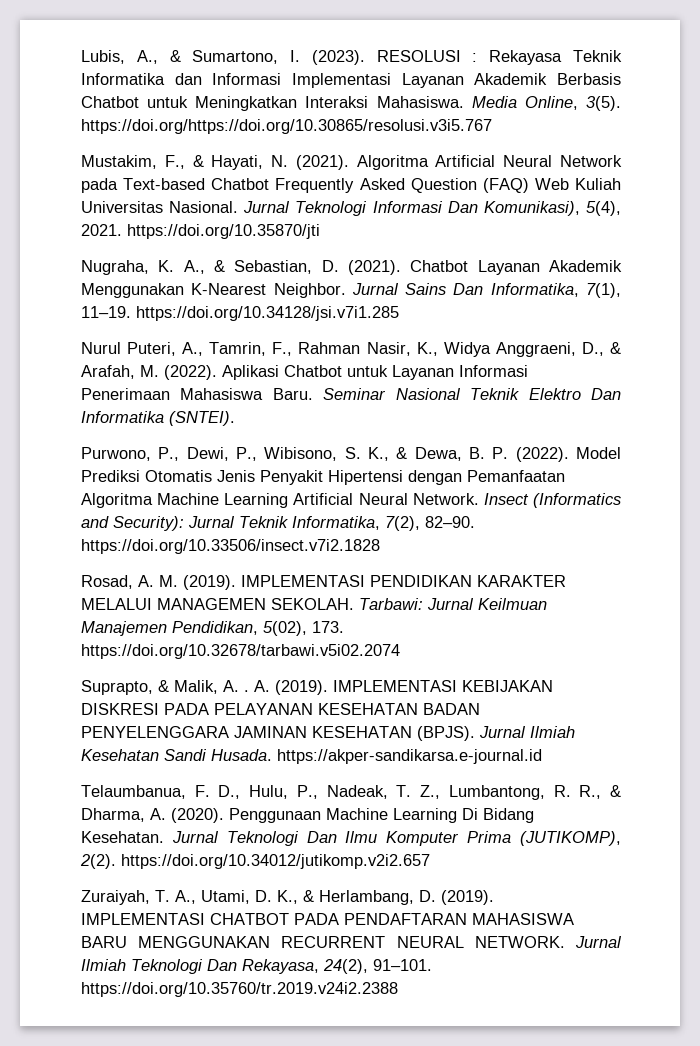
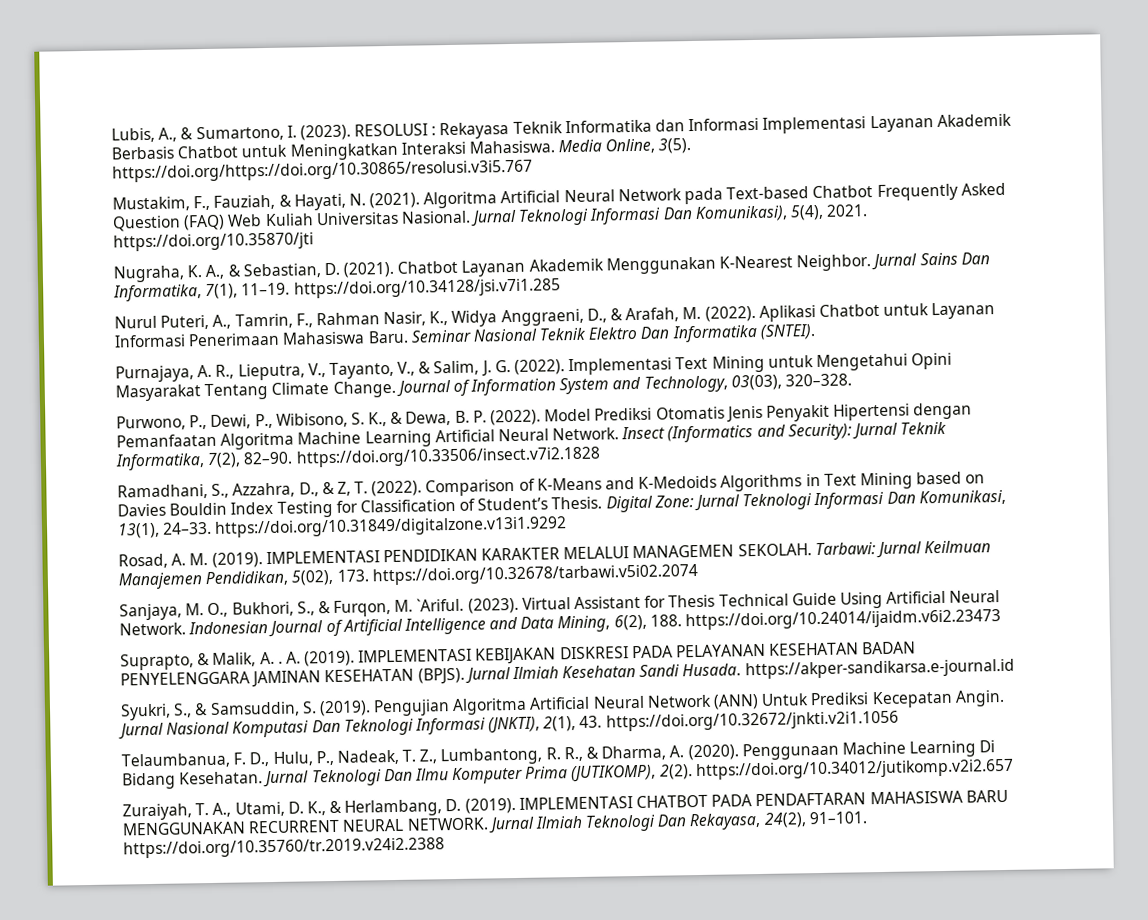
- Mustakim, F., & Hayati, N. (2021).
+ Mustakim, F., Fauziah, & Hayati, N. (2021).
+ Purnajaya, A. R., Lieputra, V., Tayanto, V., & Salim, J. G. (2022). Implementasi Text Mining untuk Mengetahui Opini Masyarakat Tentang Climate Change. Journal of Information System and Technology, 03(03), 320–328.
+ Ramadhani, S., Azzahra, D., & Z, T. (2022). Comparison of K-Means and K-Medoids Algorithms in Text Mining based on Davies Bouldin Index Testing for Classification of Student’s Thesis. Digital Zone: Jurnal Teknologi Informasi Dan Komunikasi, 13(1), 24–33. https://doi.org/10.31849/digitalzone.v13i1.9292
+ Sanjaya, M. O., Bukhori, S., & Furqon, M. `Ariful. (2023). Virtual Assistant for Thesis Technical Guide Using Artificial Neural Network. Indonesian Journal of Artificial Intelligence and Data Mining, 6(2), 188. https://doi.org/10.24014/ijaidm.v6i2.23473
+ Syukri, S., & Samsuddin, S. (2019). Pengujian Algoritma Artificial Neural Network (ANN) Untuk Prediksi Kecepatan Angin. Jurnal Nasional Komputasi Dan Teknologi Informasi (JNKTI), 2(1), 43. https://doi.org/10.32672/jnkti.v2i1.1056

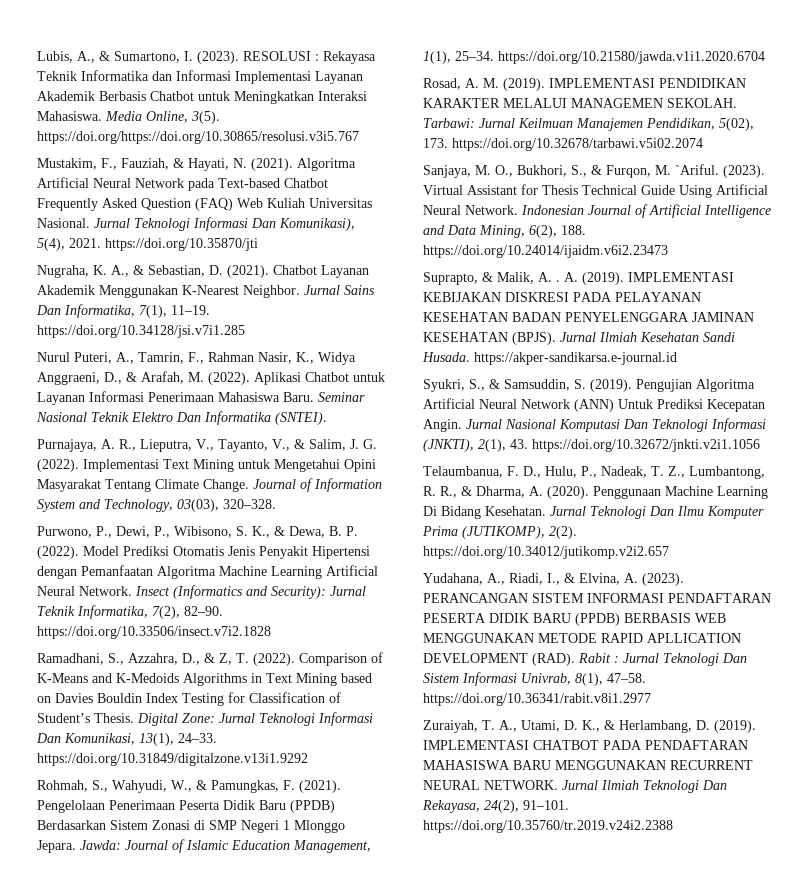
+ Rohmah, S., Wahyudi, W., & Pamungkas, F. (2021). Pengelolaan Penerimaan Peserta Didik Baru (PPDB) Berdasarkan Sistem Zonasi di SMP Negeri 1 Mlonggo Jepara. Jawda: Journal of Islamic Education Management, 1(1), 25–34. https://doi.org/10.21580/jawda.v1i1.2020.6704
+ Yudahana, A., Riadi, I., & Elvina, A. (2023). PERANCANGAN SISTEM INFORMASI PENDAFTARAN PESERTA DIDIK BARU (PPDB) BERBASIS WEB MENGGUNAKAN METODE RAPID APLLICATION DEVELOPMENT (RAD). Rabit : Jurnal Teknologi Dan Sistem Informasi Univrab, 8(1), 47–58. https://doi.org/10.36341/rabit.v8i1.2977

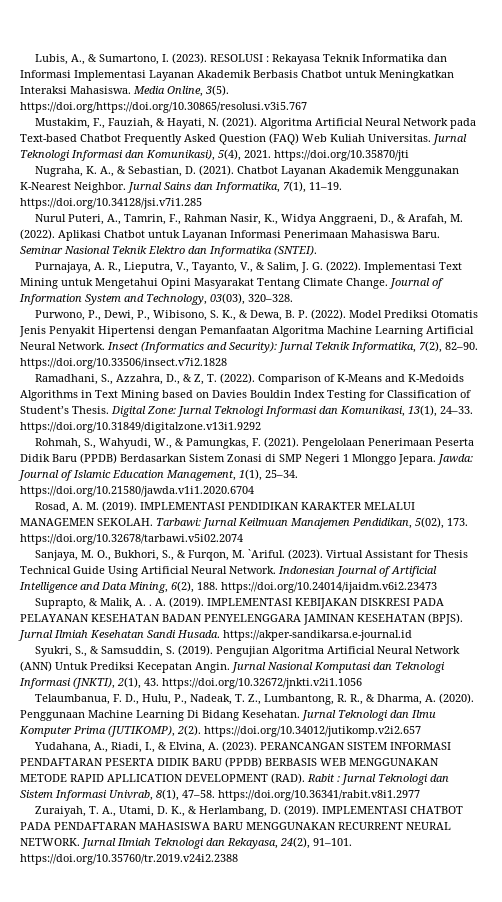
- Algoritma Artificial Neural Network pada Text-based Chatbot Frequently Asked Question (FAQ) Web Kuliah Universitas Nasional. Jurnal Teknologi Informasi Dan Komunikasi), 5(4), 2021. https://doi.org/10.35870/jti
+ Algoritma Artificial Neural Network pada Text-based Chatbot Frequently Asked Question (FAQ) Web Kuliah Universitas. Jurnal Teknologi Informasi dan Komunikasi), 5(4), 2021. https://doi.org/10.35870/jti
- Jurnal Sains Dan Informatika, 7(1), 11–19. https://doi.org/10.34128/jsi.v7i1.285
+ Jurnal Sains dan Informatika, 7(1), 11–19. https://doi.org/10.34128/jsi.v7i1.285
- Seminar Nasional Teknik Elektro Dan Informatika (SNTEI).
+ Seminar Nasional Teknik Elektro dan Informatika (SNTEI).
- Digital Zone: Jurnal Teknologi Informasi Dan Komunikasi, 13(1), 24–33. https://doi.org/10.31849/digitalzone.v13i1.9292
+ Digital Zone: Jurnal Teknologi Informasi dan Komunikasi, 13(1), 24–33. https://doi.org/10.31849/digitalzone.v13i1.9292
- Jurnal Nasional Komputasi Dan Teknologi Informasi (JNKTI), 2(1), 43. https://doi.org/10.32672/jnkti.v2i1.1056
+ Jurnal Nasional Komputasi dan Teknologi Informasi (JNKTI), 2(1), 43. https://doi.org/10.32672/jnkti.v2i1.1056
- Jurnal Teknologi Dan Ilmu Komputer Prima (JUTIKOMP), 2(2). https://doi.org/10.34012/jutikomp.v2i2.657
+ Jurnal Teknologi dan Ilmu Komputer Prima (JUTIKOMP), 2(2). https://doi.org/10.34012/jutikomp.v2i2.657
- Rabit : Jurnal Teknologi Dan Sistem Informasi Univrab, 8(1), 47–58. https://doi.org/10.36341/rabit.v8i1.2977
+ Rabit : Jurnal Teknologi dan Sistem Informasi Univrab, 8(1), 47–58. https://doi.org/10.36341/rabit.v8i1.2977
- Jurnal Ilmiah Teknologi Dan Rekayasa, 24(2), 91–101. https://doi.org/10.35760/tr.2019.v24i2.2388
+ Jurnal Ilmiah Teknologi dan Rekayasa, 24(2), 91–101. https://doi.org/10.35760/tr.2019.v24i2.2388

